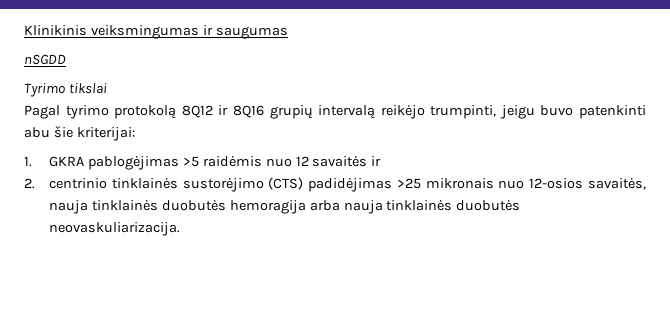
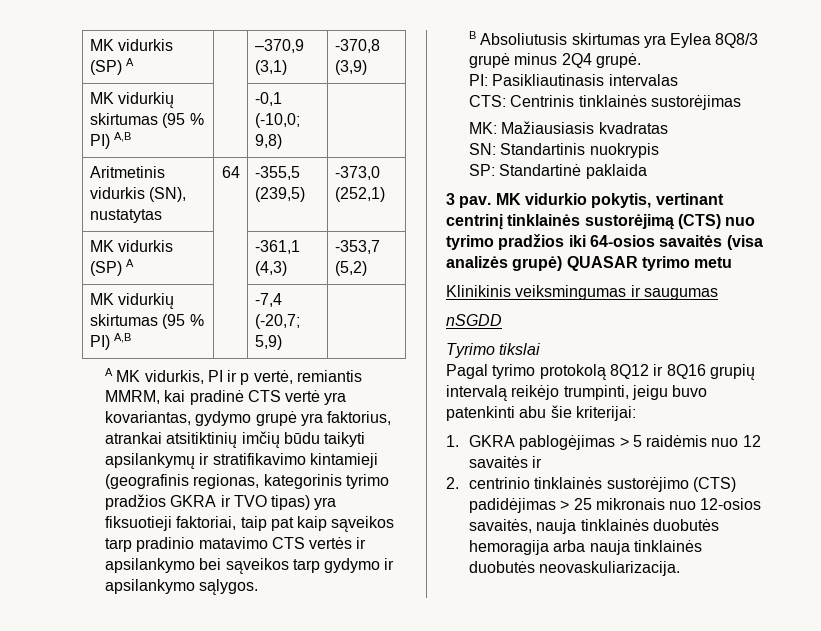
+ MK vidurkis (SP) A | | –370,9 (3,1) | -370,8 (3,9)
+ MK vidurkių skirtumas (95 % PI) A,B | | -0,1 (-10,0; 9,8) |
+ Aritmetinis vidurkis (SN), nustatytas | 64 | -355,5 (239,5) | -373,0 (252,1)
+ MK vidurkis (SP) A | | -361,1 (4,3) | -353,7 (5,2)
+ MK vidurkių skirtumas (95 % PI) A,B | | -7,4 (-20,7; 5,9) |
+ A MK vidurkis, PI ir p vertė, remiantis MMRM, kai pradinė CTS vertė yra kovariantas, gydymo grupė yra faktorius, atrankai atsitiktinių imčių būdu taikyti apsilankymų ir stratifikavimo kintamieji (geografinis regionas, kategorinis tyrimo pradžios GKRA ir TVO tipas) yra fiksuotieji faktoriai, taip pat kaip sąveikos tarp pradinio matavimo CTS vertės ir apsilankymo bei sąveikos tarp gydymo ir apsilankymo sąlygos.
+ B Absoliutusis skirtumas yra Eylea 8Q8/3 grupė minus 2Q4 grupė.
+ PI: Pasikliautinasis intervalas
+ CTS: Centrinis tinklainės sustorėjimas
+ MK: Mažiausiasis kvadratas
+ SN: Standartinis nuokrypis
+ SP: Standartinė paklaida
+ 3 pav. MK vidurkio pokytis, vertinant centrinį tinklainės sustorėjimą (CTS) nuo tyrimo pradžios iki 64-osios savaitės (visa analizės grupė) QUASAR tyrimo metu
- 1. GKRA pablogėjimas >5 raidėmis nuo 12 savaitės ir
+ 1. GKRA pablogėjimas > 5 raidėmis nuo 12 savaitės ir
- 2. centrinio tinklainės sustorėjimo (CTS) padidėjimas >25 mikronais nuo 12-osios savaitės, nauja tinklainės duobutės hemoragija arba nauja tinklainės duobutės neovaskuliarizacija.
+ 2. centrinio tinklainės sustorėjimo (CTS) padidėjimas > 25 mikronais nuo 12-osios savaitės, nauja tinklainės duobutės hemoragija arba nauja tinklainės duobutės neovaskuliarizacija.

